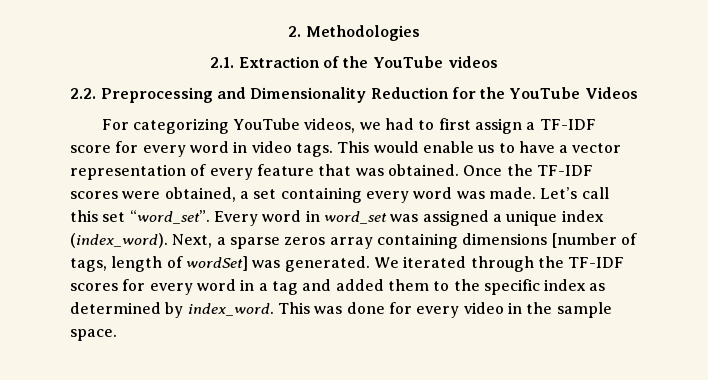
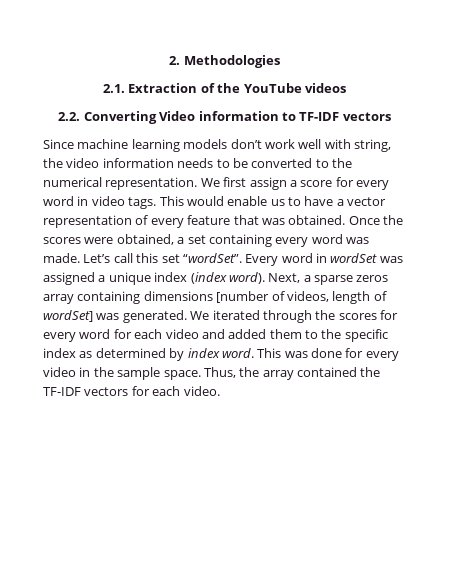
- 2.2. Preprocessing and Dimensionality Reduction for the YouTube Videos
- For categorizing YouTube videos, we had to first assign a TF-IDF score for every word in video tags.
+ 2.2. Converting Video information to TF-IDF vectors
+ Since machine learning models don’t work well with string, the video information needs to be converted to the numerical representation. We first assign a score for every word in video tags.
- Once the TF-IDF scores were obtained, a set containing every word was made.
+ Once the scores were obtained, a set containing every word was made.
- Let’s call this set “word_set”.
+ Let’s call this set “wordSet”.
- Every word in word_set was assigned a unique index (index_word).
+ Every word in wordSet was assigned a unique index (index word).
- Next, a sparse zeros array containing dimensions [number of tags, length of wordSet] was generated.
+ Next, a sparse zeros array containing dimensions [number of videos, length of wordSet] was generated.
- We iterated through the TF-IDF scores for every word in a tag and added them to the specific index as determined by index_word.
+ We iterated through the scores for every word for each video and added them to the specific index as determined by index word.
+ Thus, the array contained the TF-IDF vectors for each video.

